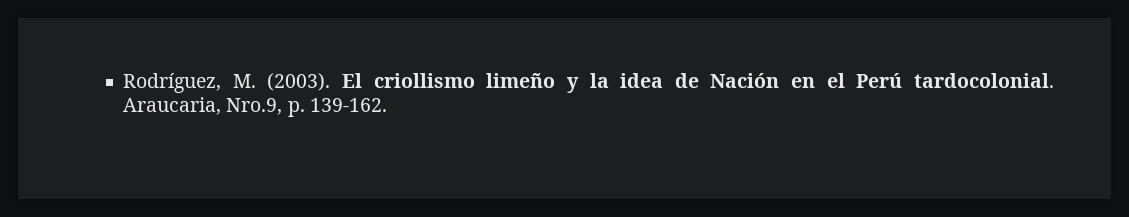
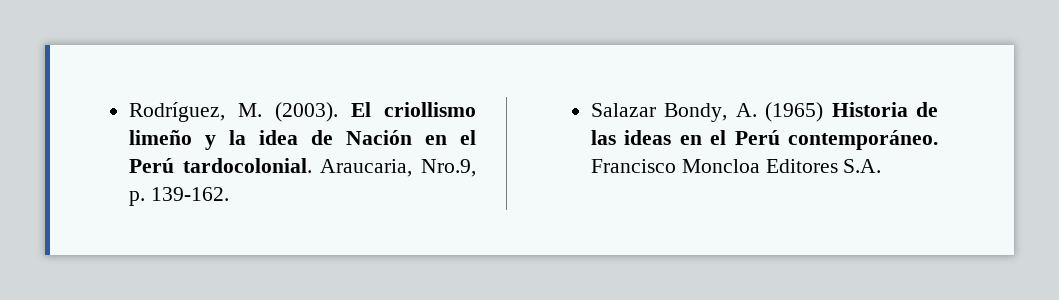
+ Salazar Bondy, A. (1965) Historia de las ideas en el Perú contemporáneo. Francisco Moncloa Editores S.A.

